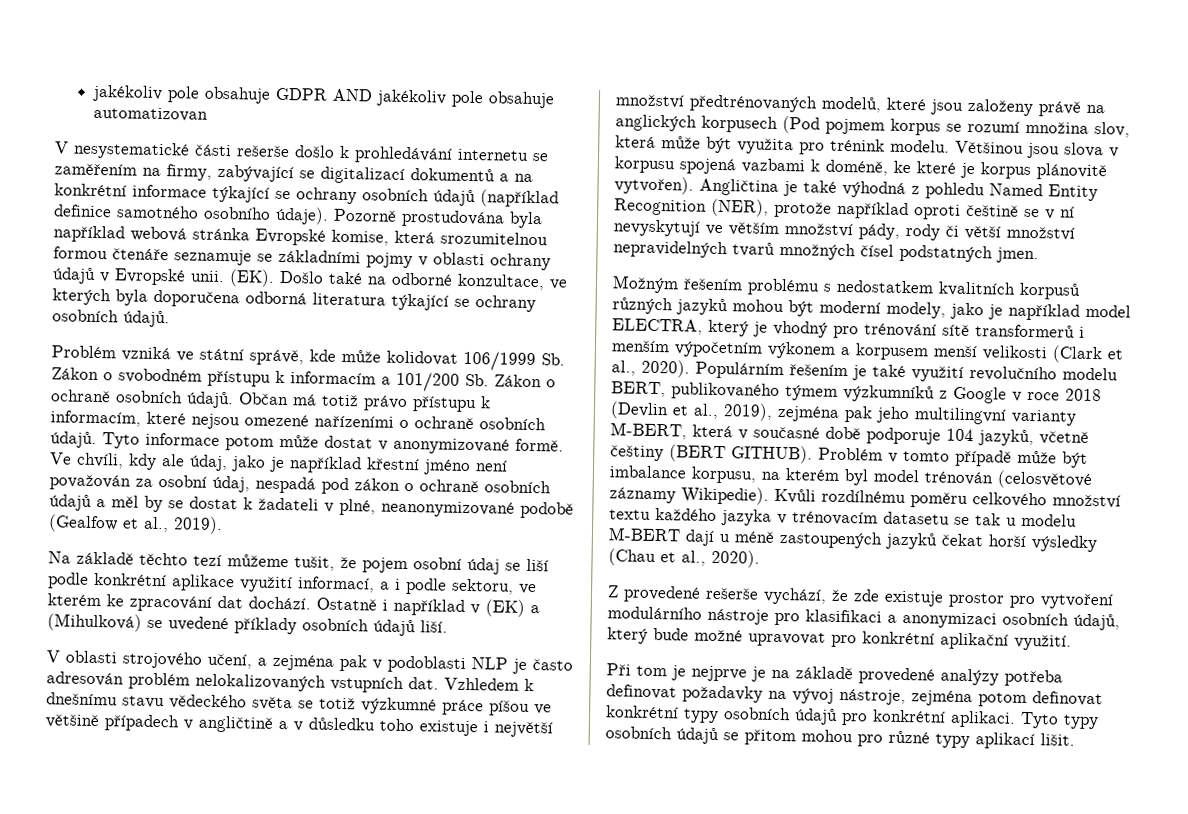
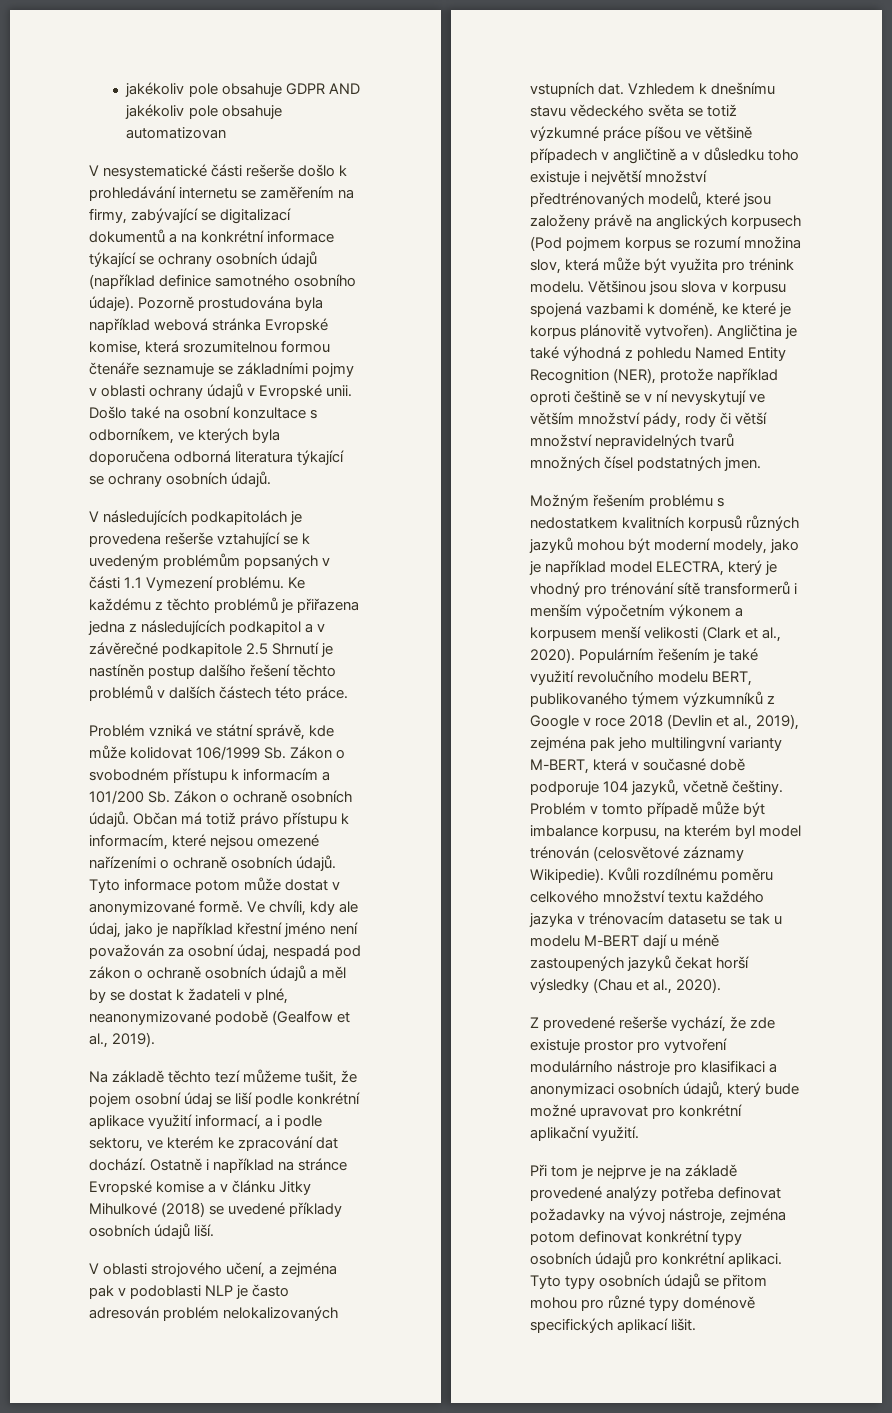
- (EK). Došlo také na odborné konzultace, ve kterých byla doporučena odborná literatura týkající se ochrany osobních údajů.
+ Došlo také na osobní konzultace s odborníkem, ve kterých byla doporučena odborná literatura týkající se ochrany osobních údajů.
+ V následujících podkapitolách je provedena rešerše vztahující se k uvedeným problémům popsaných v části 1.1 Vymezení problému. Ke každému z těchto problémů je přiřazena jedna z následujících podkapitol a v závěrečné podkapitole 2.5 Shrnutí je nastíněn postup dalšího řešení těchto problémů v dalších částech této práce.
- Ostatně i například v (EK) a (Mihulková) se uvedené příklady osobních údajů liší.
+ Ostatně i například na stránce Evropské komise a v článku Jitky Mihulkové (2018) se uvedené příklady osobních údajů liší.
- Populárním řešením je také využití revolučního modelu BERT, publikovaného týmem výzkumníků z Google v roce 2018 (Devlin et al., 2019), zejména pak jeho multilingvní varianty M-BERT, která v současné době podporuje 104 jazyků, včetně češtiny (BERT GITHUB).
+ Populárním řešením je také využití revolučního modelu BERT, publikovaného týmem výzkumníků z Google v roce 2018 (Devlin et al., 2019), zejména pak jeho multilingvní varianty M-BERT, která v současné době podporuje 104 jazyků, včetně češtiny.
- Tyto typy osobních údajů se přitom mohou pro různé typy aplikací lišit.
+ Tyto typy osobních údajů se přitom mohou pro různé typy doménově specifických aplikací lišit.

